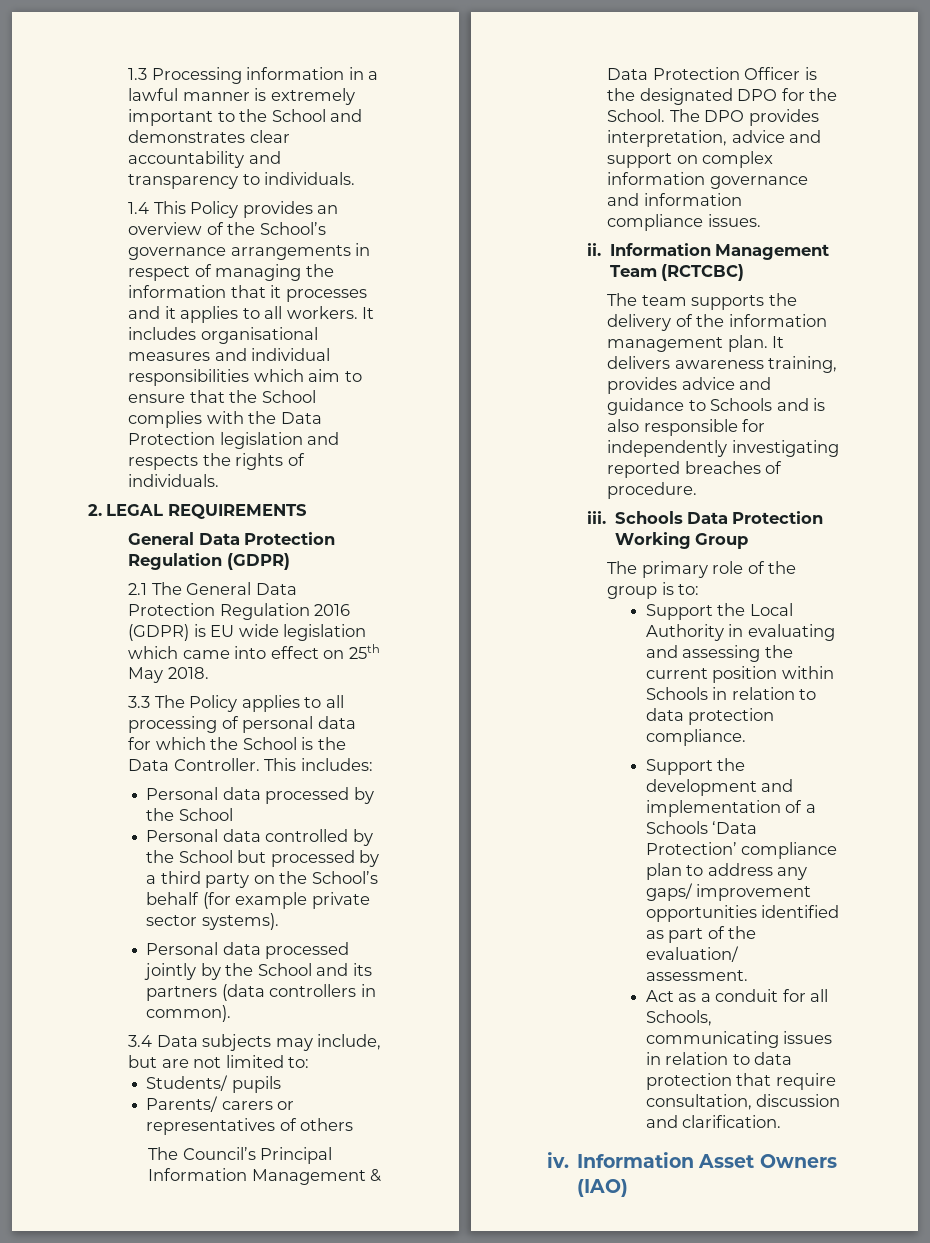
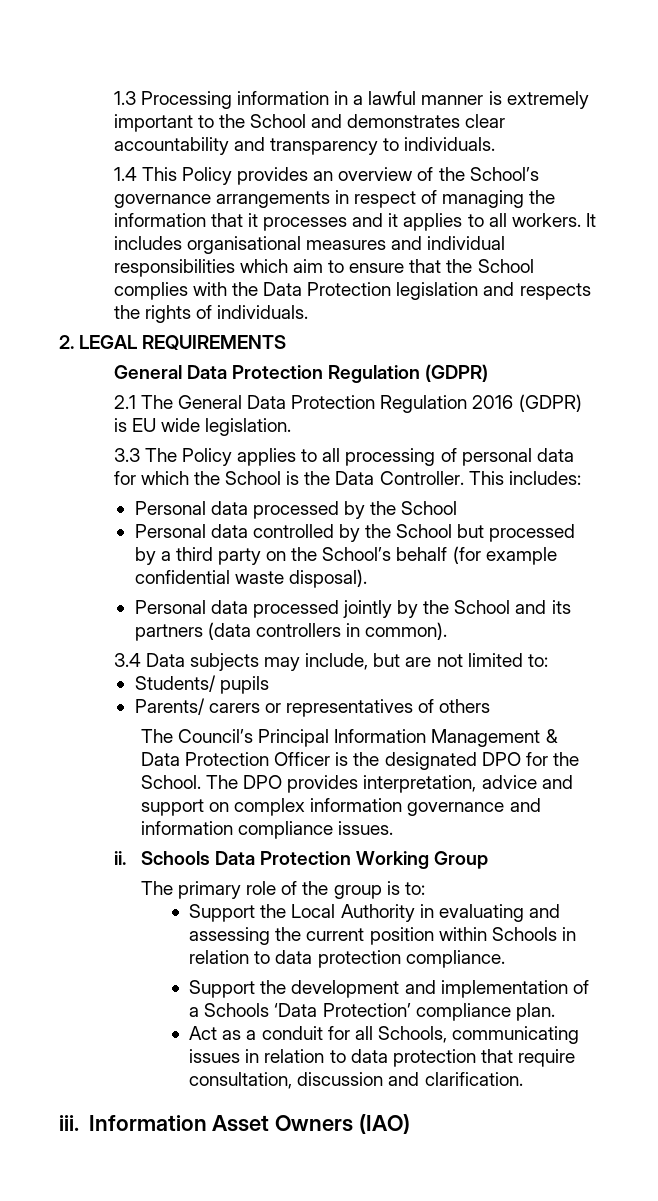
- 2.1 The General Data Protection Regulation 2016 (GDPR) is EU wide legislation which came into effect on 25th May 2018.
+ 2.1 The General Data Protection Regulation 2016 (GDPR) is EU wide legislation.
- Personal data controlled by the School but processed by a third party on the School’s behalf (for example private sector systems).
+ Personal data controlled by the School but processed by a third party on the School’s behalf (for example confidential waste disposal).
- Information Management Team (RCTCBC)
- The team supports the delivery of the information management plan. It delivers awareness training, provides advice and guidance to Schools and is also responsible for independently investigating reported breaches of procedure.
- iii.
- Support the development and implementation of a Schools ‘Data Protection’ compliance plan to address any gaps/ improvement opportunities identified as part of the evaluation/ assessment.
+ Support the development and implementation of a Schools ‘Data Protection’ compliance plan.
- iv.
+ iii.

